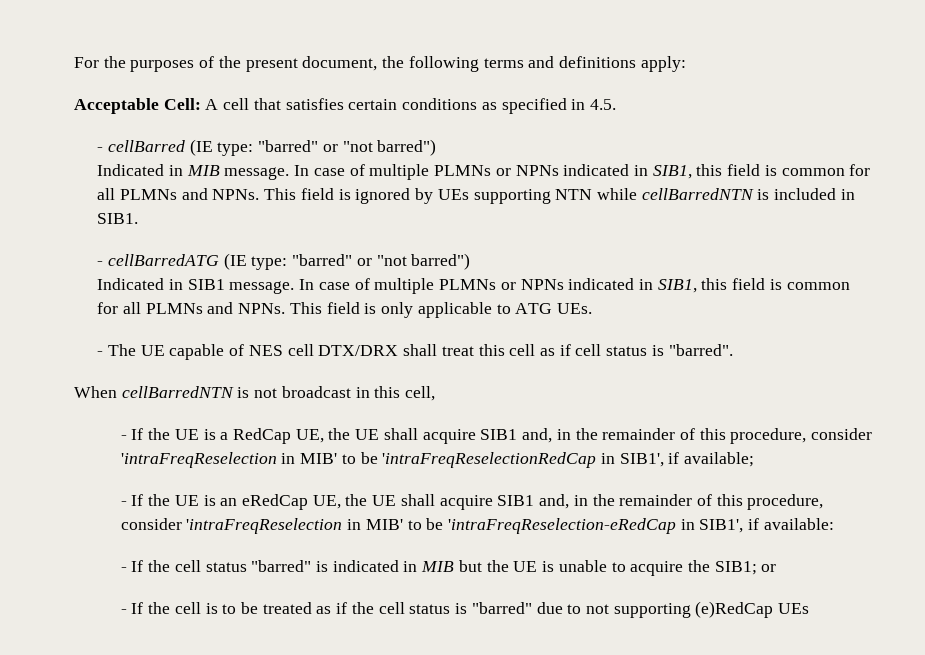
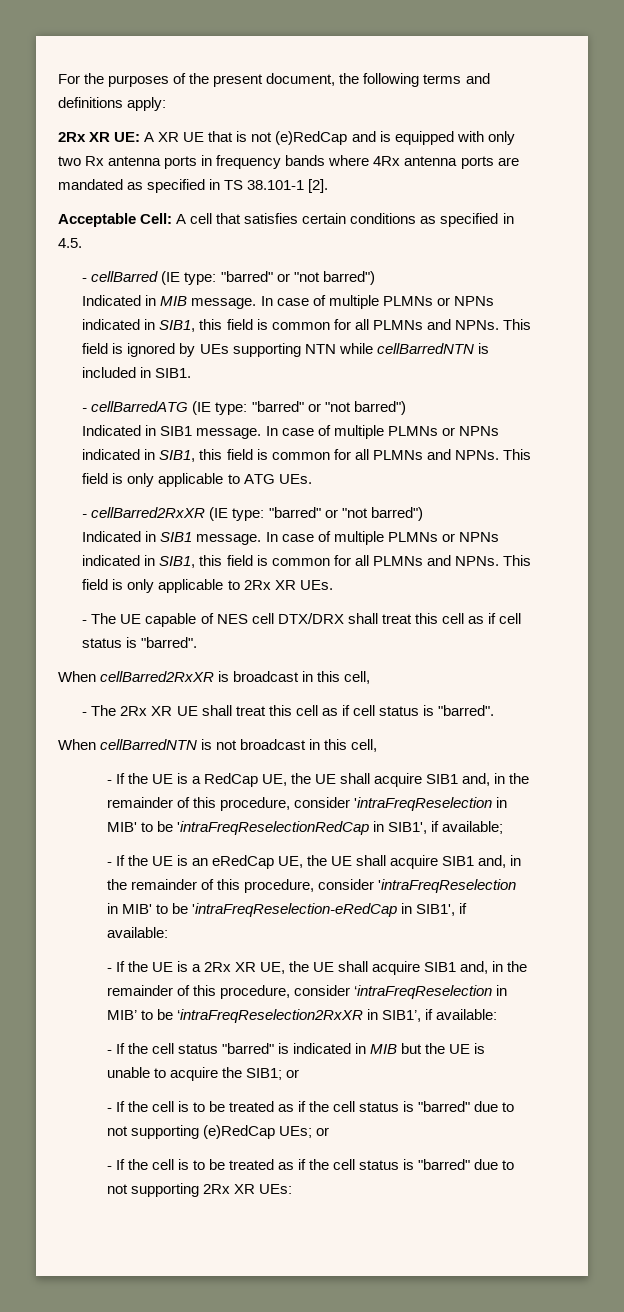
+ 2Rx XR UE: A XR UE that is not (e)RedCap and is equipped with only two Rx antenna ports in frequency bands where 4Rx antenna ports are mandated as specified in TS 38.101-1 [2].
+ - cellBarred2RxXR (IE type: "barred" or "not barred")
+ Indicated in SIB1 message. In case of multiple PLMNs or NPNs indicated in SIB1, this field is common for all PLMNs and NPNs. This field is only applicable to 2Rx XR UEs.
+ When cellBarred2RxXR is broadcast in this cell,
+ - The 2Rx XR UE shall treat this cell as if cell status is "barred".
+ - If the UE is a 2Rx XR UE, the UE shall acquire SIB1 and, in the remainder of this procedure, consider ‘intraFreqReselection in MIB’ to be ‘intraFreqReselection2RxXR in SIB1’, if available:
- - If the cell is to be treated as if the cell status is "barred" due to not supporting (e)RedCap UEs
+ - If the cell is to be treated as if the cell status is "barred" due to not supporting (e)RedCap UEs; or
+ - If the cell is to be treated as if the cell status is "barred" due to not supporting 2Rx XR UEs:

